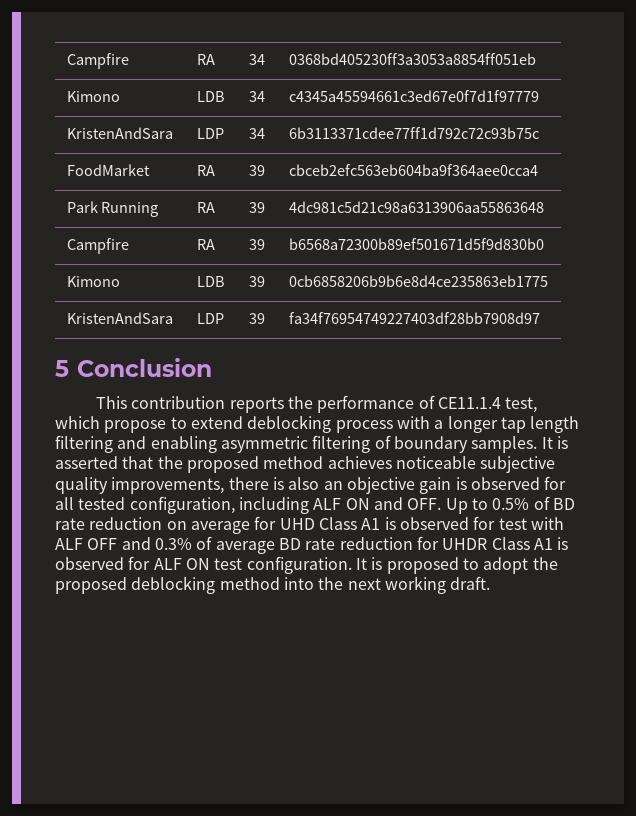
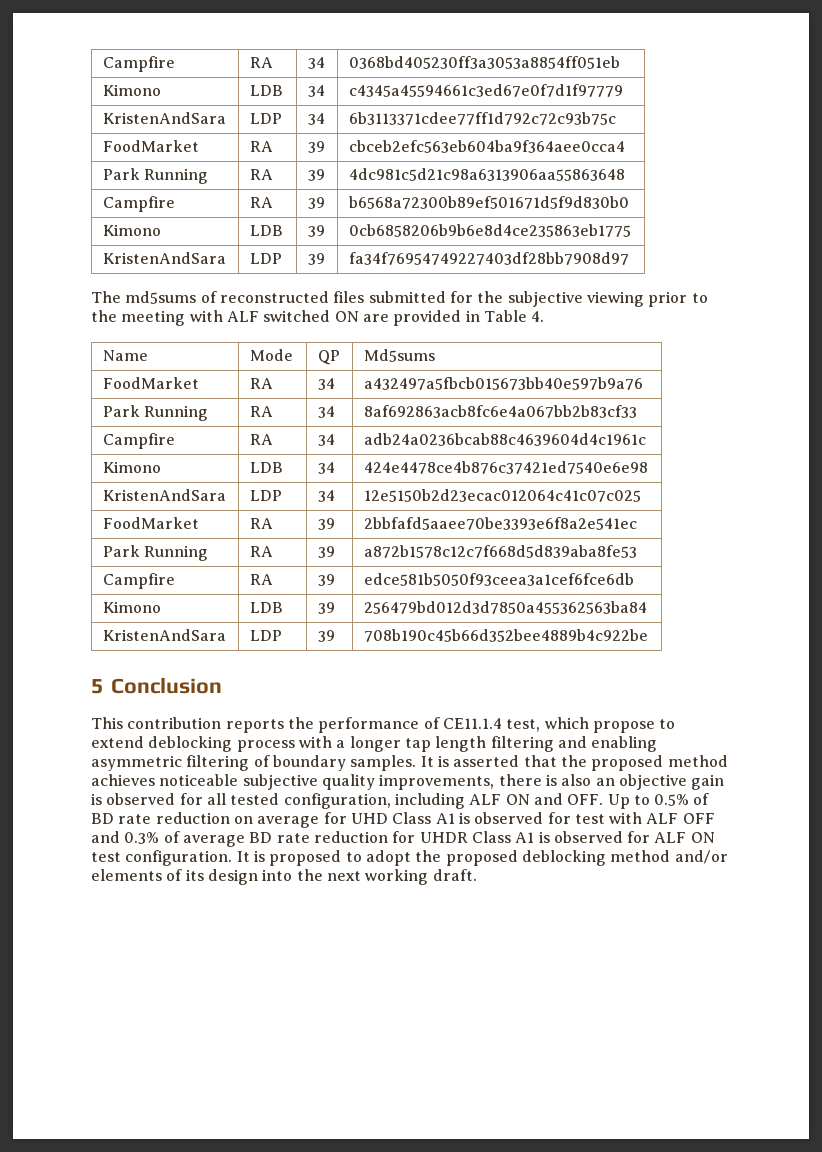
+ The md5sums of reconstructed files submitted for the subjective viewing prior to the meeting with ALF switched ON are provided in Table 4.
+ Name | Mode | QP | Md5sums
+ FoodMarket | RA | 34 | a432497a5fbcb015673bb40e597b9a76
+ Park Running | RA | 34 | 8af692863acb8fc6e4a067bb2b83cf33
+ Campfire | RA | 34 | adb24a0236bcab88c4639604d4c1961c
+ Kimono | LDB | 34 | 424e4478ce4b876c37421ed7540e6e98
+ KristenAndSara | LDP | 34 | 12e5150b2d23ecac012064c41c07c025
+ FoodMarket | RA | 39 | 2bbfafd5aaee70be3393e6f8a2e541ec
+ Park Running | RA | 39 | a872b1578c12c7f668d5d839aba8fe53
+ Campfire | RA | 39 | edce581b5050f93ceea3a1cef6fce6db
+ Kimono | LDB | 39 | 256479bd012d3d7850a455362563ba84
+ KristenAndSara | LDP | 39 | 708b190c45b66d352bee4889b4c922be
- It is proposed to adopt the proposed deblocking method into the next working draft.
+ It is proposed to adopt the proposed deblocking method and/or elements of its design into the next working draft.

